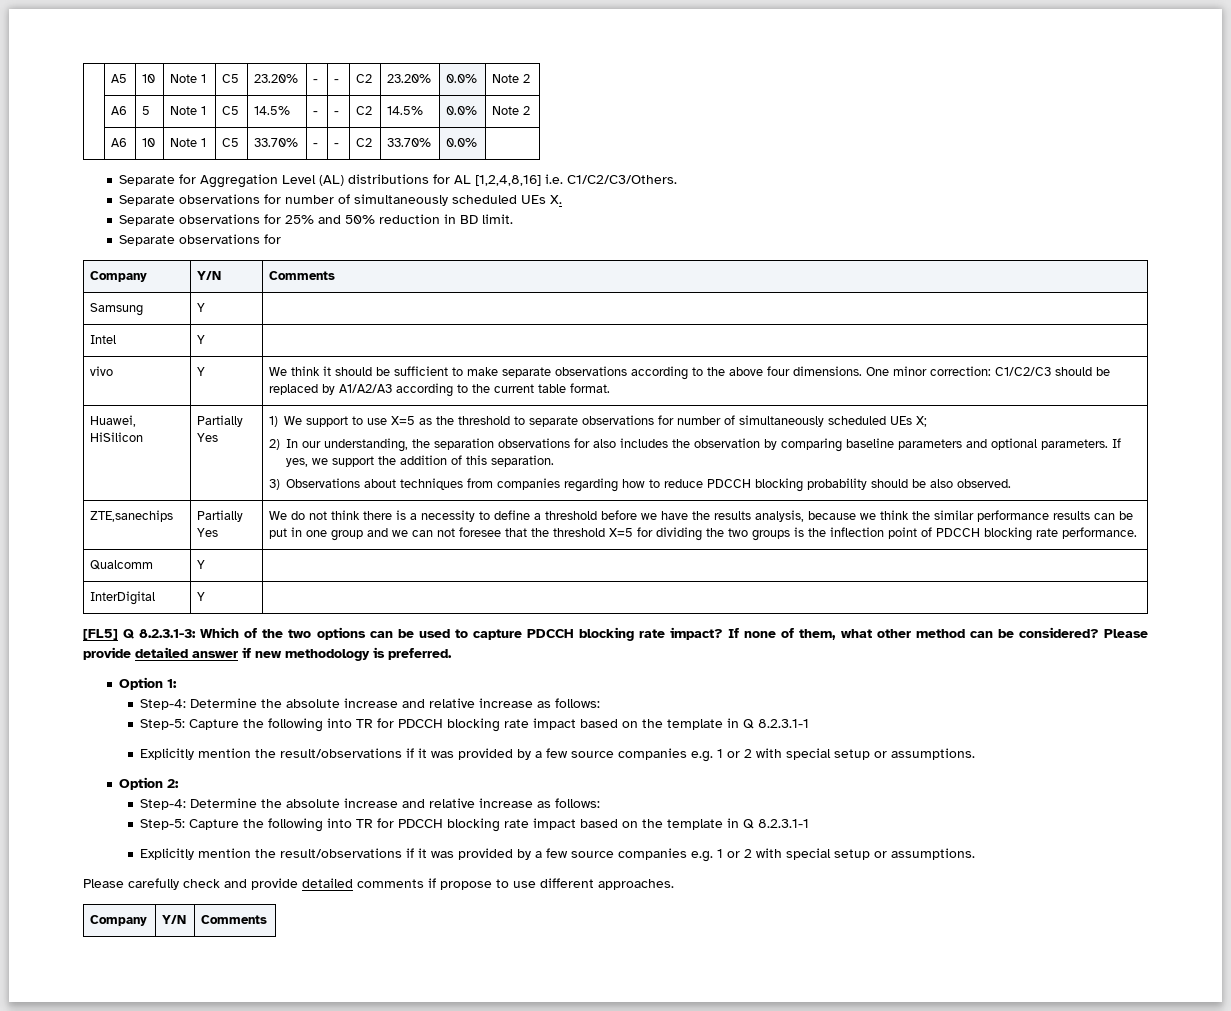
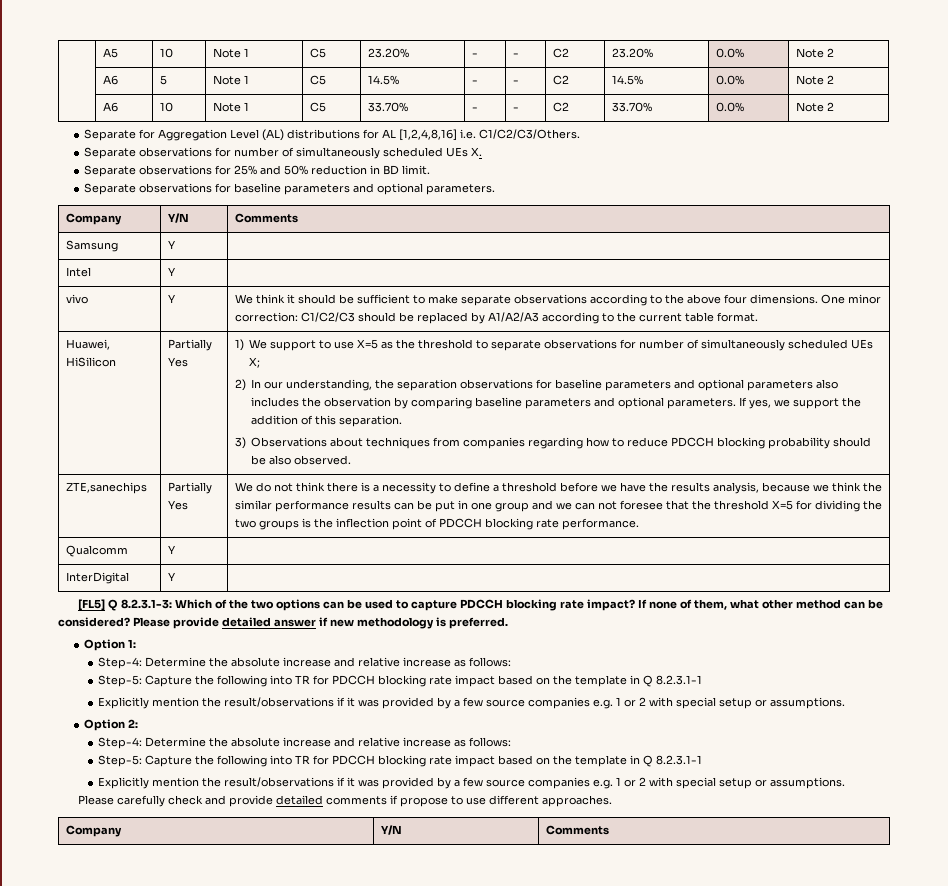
- | A6 | 10 | Note 1 | C5 | 33.70% | - | - | C2 | 33.70% | 0.0% |
+ | A6 | 10 | Note 1 | C5 | 33.70% | - | - | C2 | 33.70% | 0.0% | Note 2
  Separate observations for 25% and 50% reduction in BD limit.
- Separate observations for
+ Separate observations for baseline parameters and optional parameters.
- 2) In our understanding, the separation observations for also includes the observation by comparing baseline parameters and optional parameters.
+ 2) In our understanding, the separation observations for baseline parameters and optional parameters also includes the observation by comparing baseline parameters and optional parameters.

